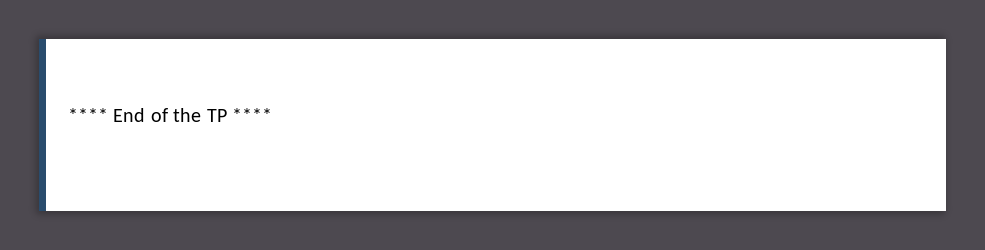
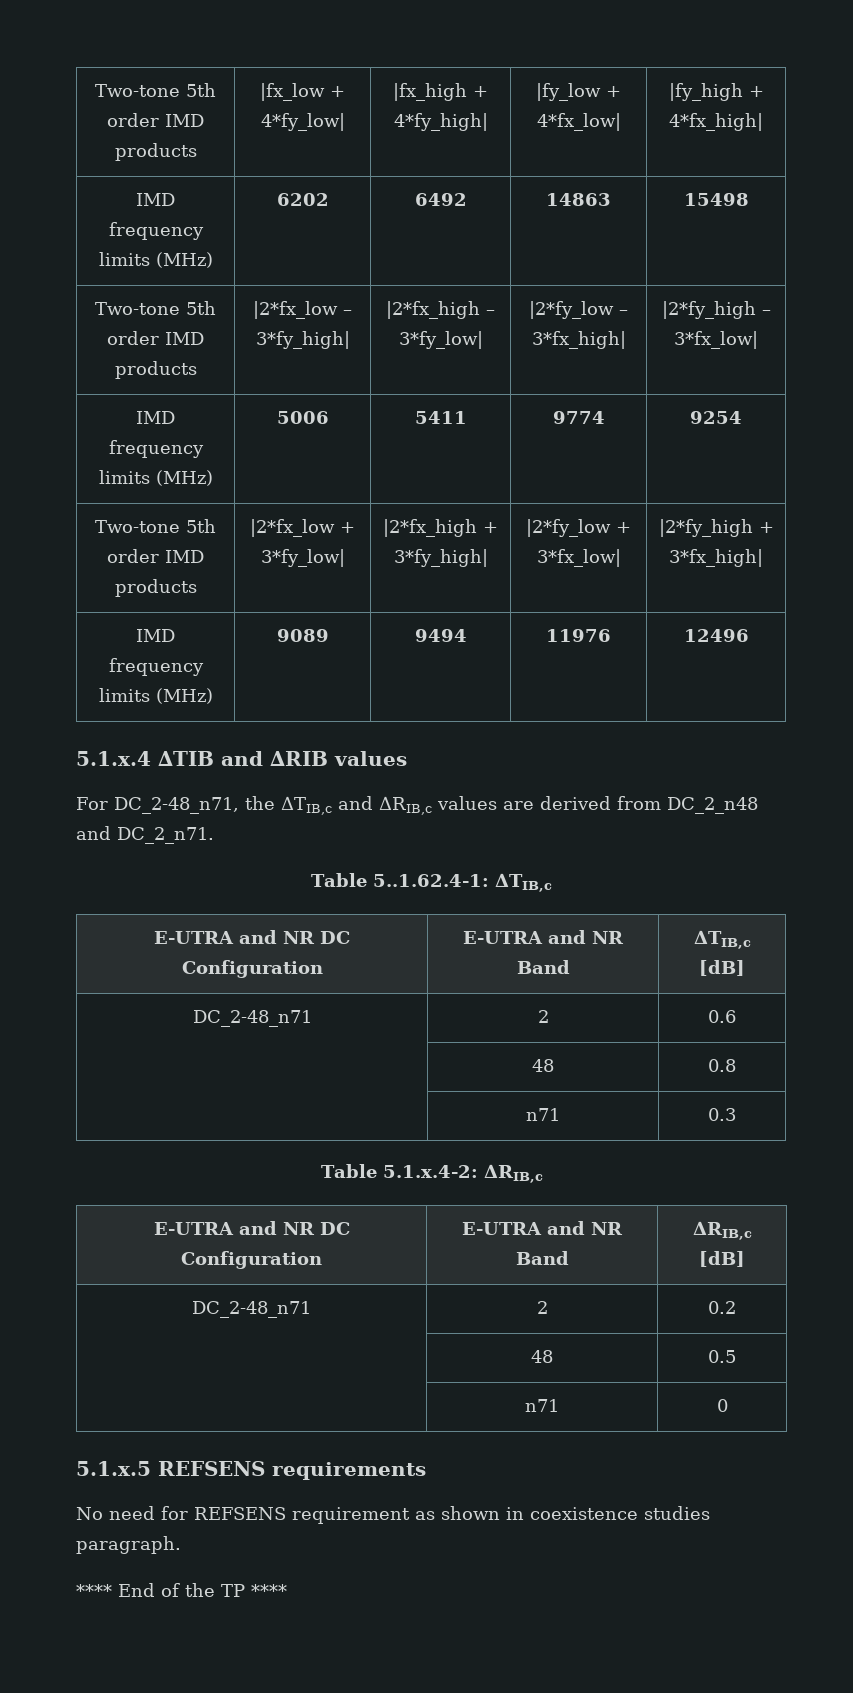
+ Two-tone 5th order IMD products | |fx_low + 4*fy_low| | |fx_high + 4*fy_high| | |fy_low + 4*fx_low| | |fy_high + 4*fx_high|
+ IMD frequency limits (MHz) | 6202 | 6492 | 14863 | 15498
+ Two-tone 5th order IMD products | |2*fx_low – 3*fy_high| | |2*fx_high – 3*fy_low| | |2*fy_low – 3*fx_high| | |2*fy_high – 3*fx_low|
+ IMD frequency limits (MHz) | 5006 | 5411 | 9774 | 9254
+ Two-tone 5th order IMD products | |2*fx_low + 3*fy_low| | |2*fx_high + 3*fy_high| | |2*fy_low + 3*fx_low| | |2*fy_high + 3*fx_high|
+ IMD frequency limits (MHz) | 9089 | 9494 | 11976 | 12496
+ 5.1.x.4 ∆TIB and ∆RIB values
+ For DC_2-48_n71, the ΔTIB,c and ΔRIB,c values are derived from DC_2_n48 and DC_2_n71.
+ Table 5..1.62.4-1: ΔTIB,c
+ E-UTRA and NR DC Configuration | E-UTRA and NR Band | ΔTIB,c [dB]
+ DC_2-48_n71 | 2 | 0.6
+ | 48 | 0.8
+ | n71 | 0.3
+ Table 5.1.x.4-2: ΔRIB,c
+ E-UTRA and NR DC Configuration | E-UTRA and NR Band | ΔRIB,c [dB]
+ DC_2-48_n71 | 2 | 0.2
+ | 48 | 0.5
+ | n71 | 0
+ 5.1.x.5 REFSENS requirements
+ No need for REFSENS requirement as shown in coexistence studies paragraph.

